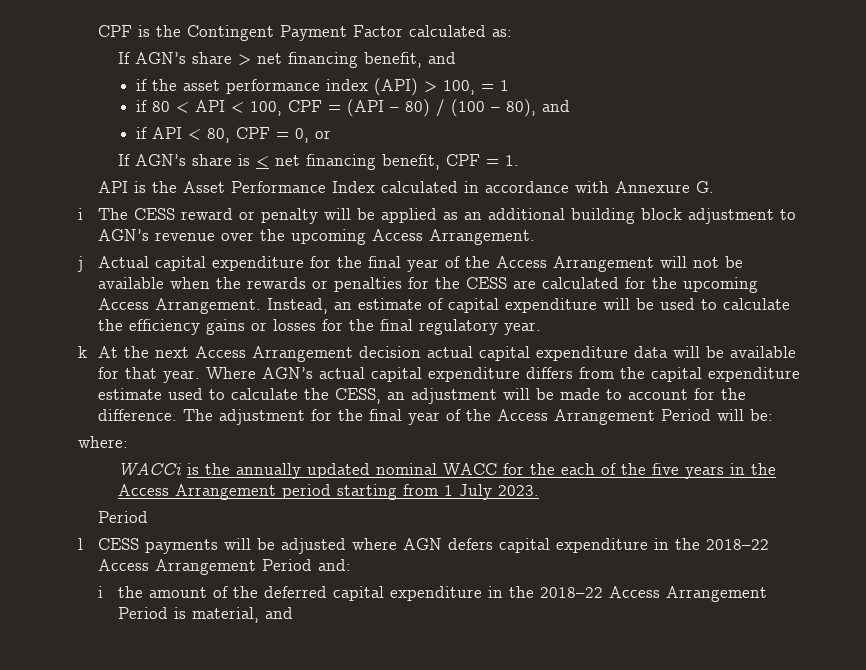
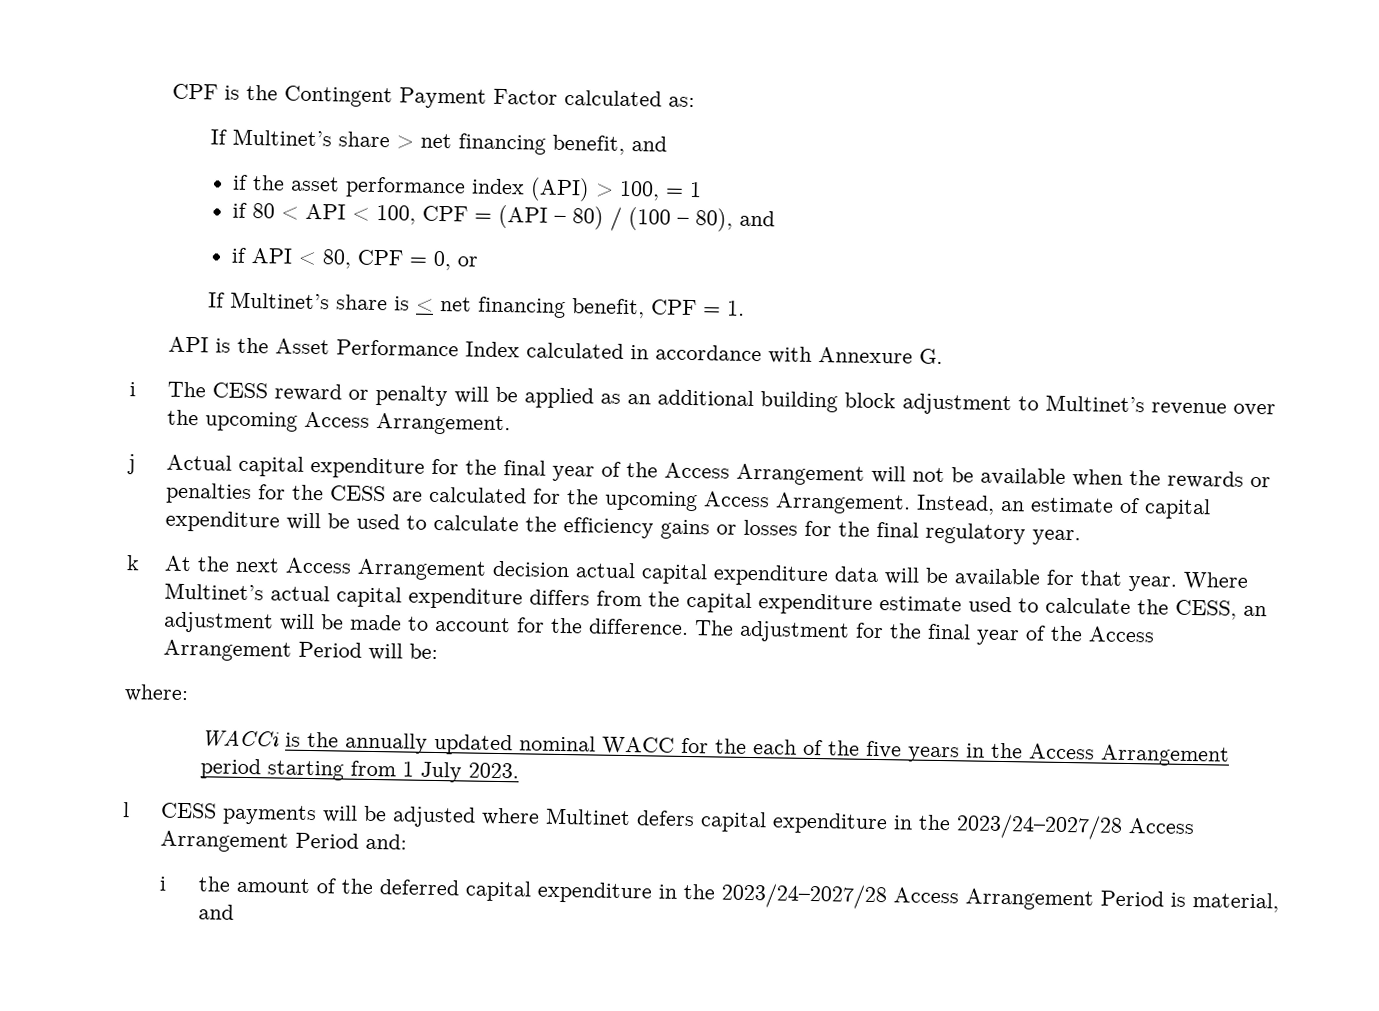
- If AGN’s share > net financing benefit, and
+ If Multinet’s share > net financing benefit, and
- If AGN’s share is < net financing benefit, CPF = 1.
+ If Multinet’s share is < net financing benefit, CPF = 1.
- i The CESS reward or penalty will be applied as an additional building block adjustment to AGN’s revenue over the upcoming Access Arrangement.
+ i The CESS reward or penalty will be applied as an additional building block adjustment to Multinet’s revenue over the upcoming Access Arrangement.
- Where AGN’s actual capital expenditure differs from the capital expenditure estimate used to calculate the CESS, an adjustment will be made to account for the difference.
+ Where Multinet’s actual capital expenditure differs from the capital expenditure estimate used to calculate the CESS, an adjustment will be made to account for the difference.
  WACCi is the annually updated nominal WACC for the each of the five years in the Access Arrangement period starting from 1 July 2023.
- Period
- l CESS payments will be adjusted where AGN defers capital expenditure in the 2018–22 Access Arrangement Period and:
+ l CESS payments will be adjusted where Multinet defers capital expenditure in the 2023/24–2027/28 Access Arrangement Period and:
- i the amount of the deferred capital expenditure in the 2018–22 Access Arrangement Period is material, and
+ i the amount of the deferred capital expenditure in the 2023/24–2027/28 Access Arrangement Period is material, and

